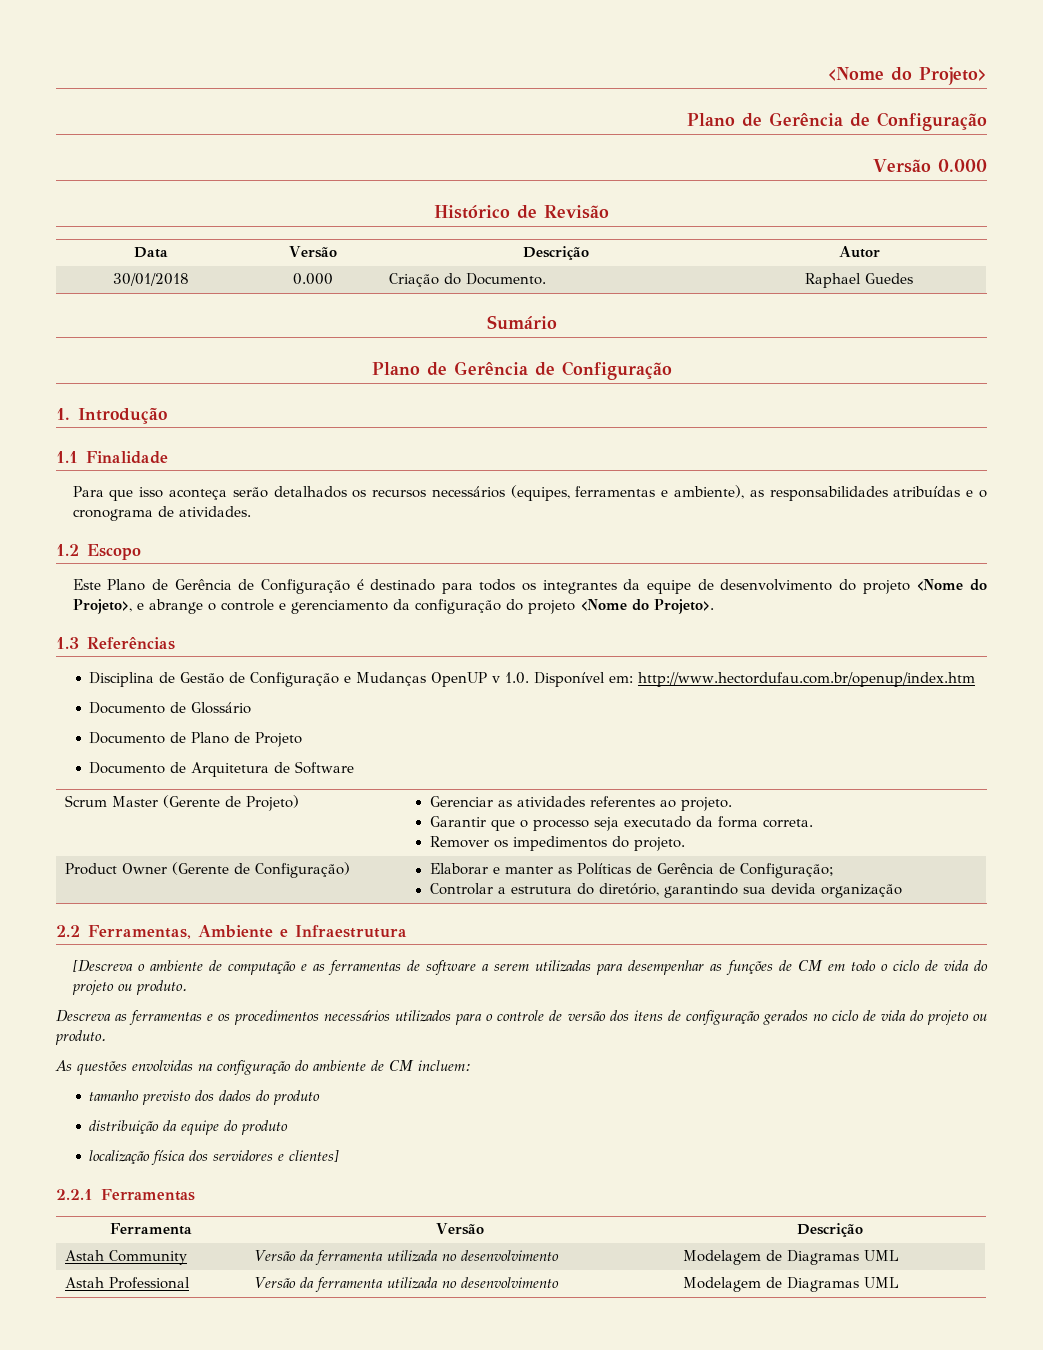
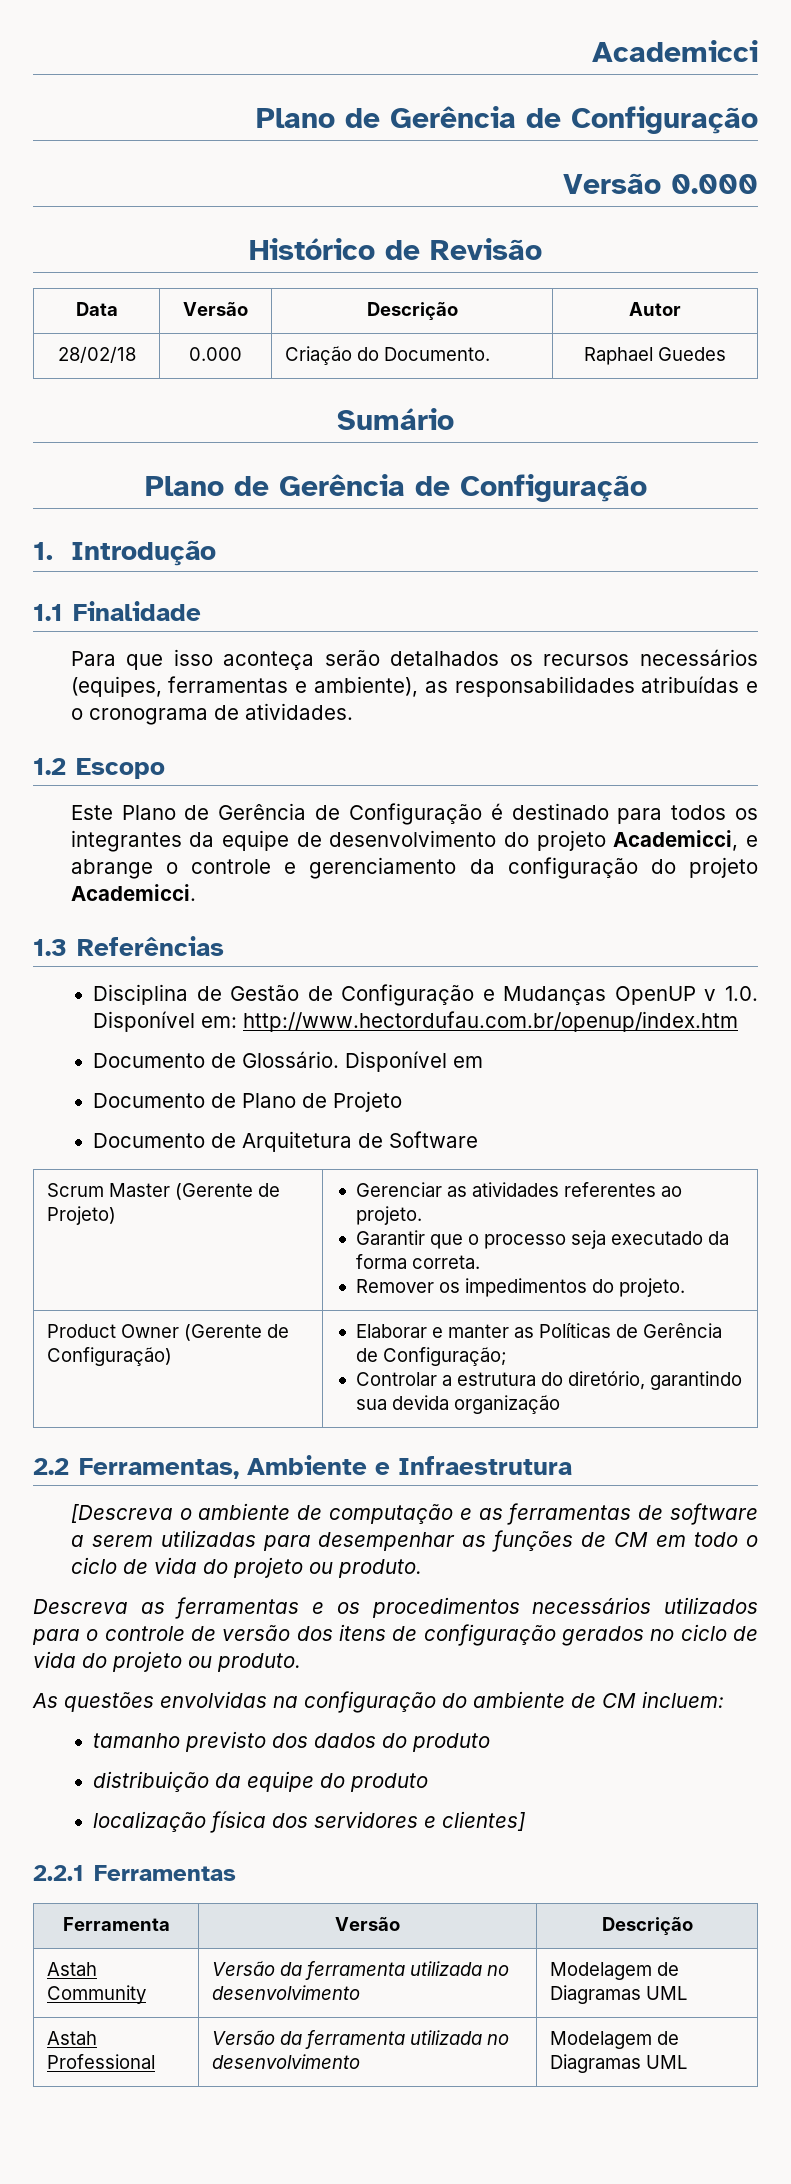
- <Nome do Projeto>
+ Academicci
- 30/01/2018 | 0.000 | Criação do Documento. | Raphael Guedes
+ 28/02/18 | 0.000 | Criação do Documento. | Raphael Guedes
- Este Plano de Gerência de Configuração é destinado para todos os integrantes da equipe de desenvolvimento do projeto <Nome do Projeto>, e abrange o controle e gerenciamento da configuração do projeto <Nome do Projeto>.
+ Este Plano de Gerência de Configuração é destinado para todos os integrantes da equipe de desenvolvimento do projeto Academicci, e abrange o controle e gerenciamento da configuração do projeto Academicci.
- Documento de Glossário
+ Documento de Glossário. Disponível em

